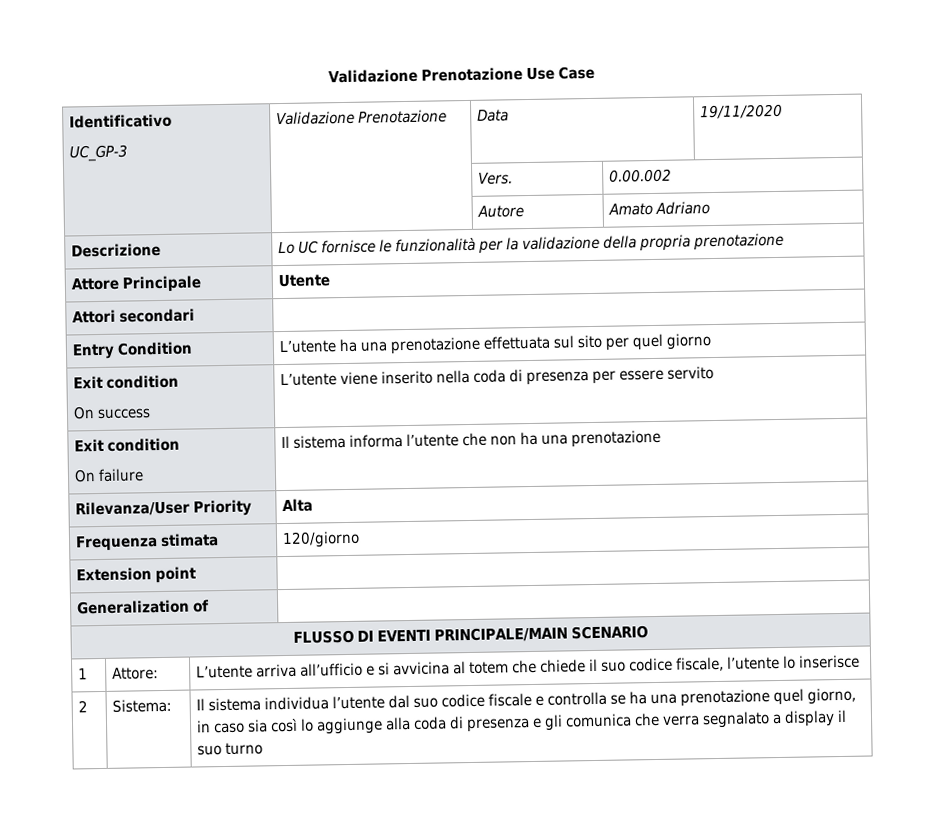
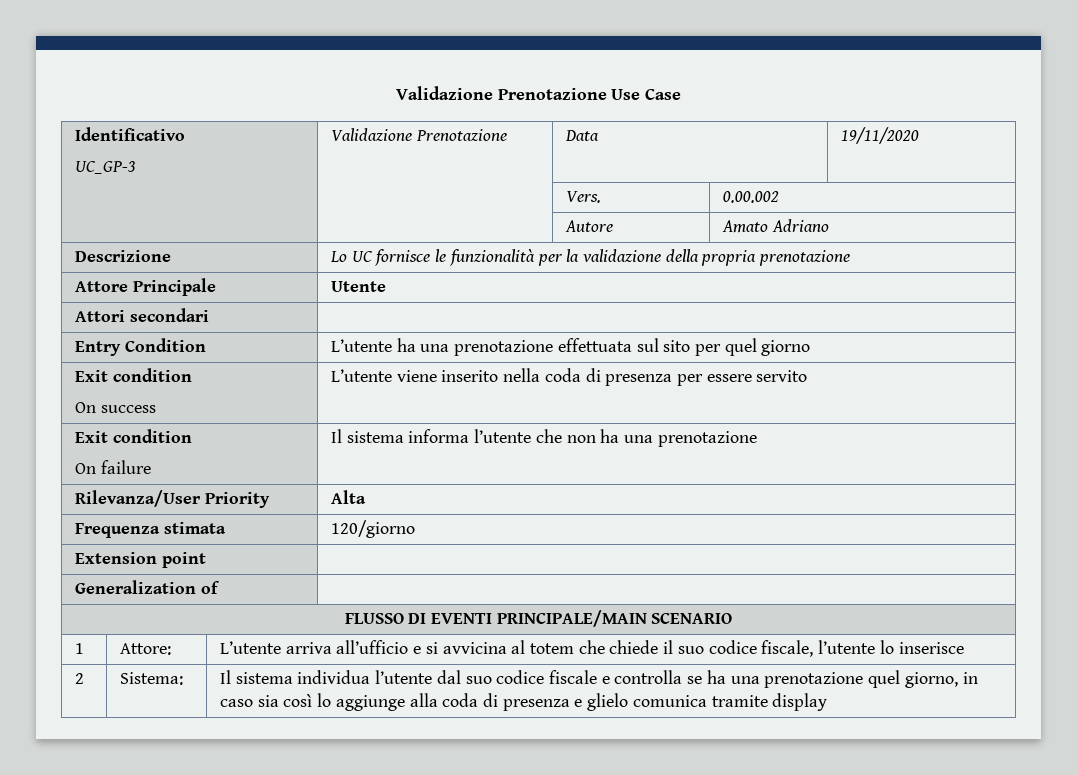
- 2 | Sistema: | Il sistema individua l’utente dal suo codice fiscale e controlla se ha una prenotazione quel giorno, in caso sia così lo aggiunge alla coda di presenza e gli comunica che verra segnalato a display il suo turno
+ 2 | Sistema: | Il sistema individua l’utente dal suo codice fiscale e controlla se ha una prenotazione quel giorno, in caso sia così lo aggiunge alla coda di presenza e glielo comunica tramite display

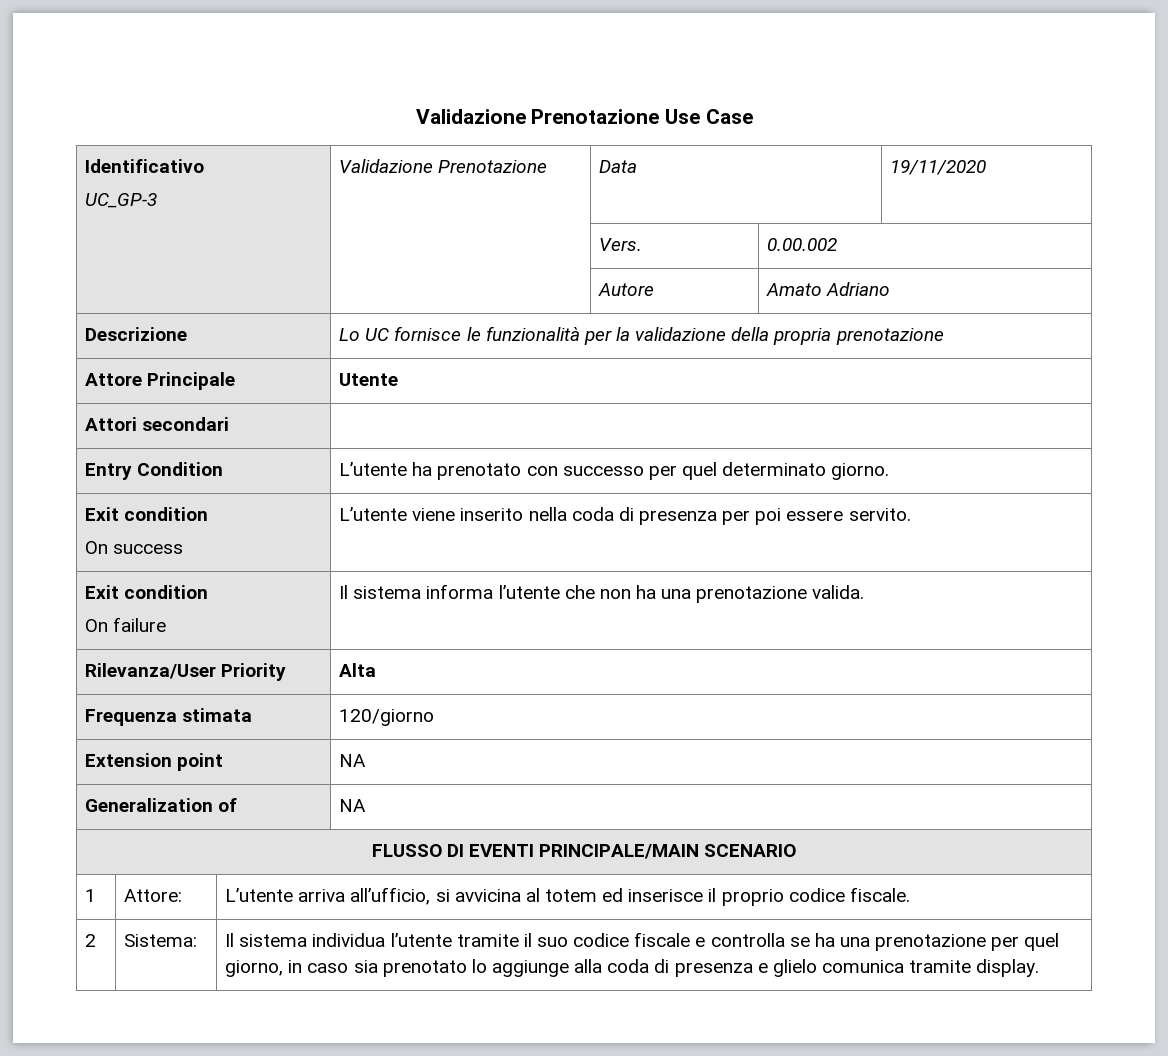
- Entry Condition | L’utente ha una prenotazione effettuata sul sito per quel giorno
+ Entry Condition | L’utente ha prenotato con successo per quel determinato giorno.
  Exit condition
- On success | L’utente viene inserito nella coda di presenza per essere servito
+ On success | L’utente viene inserito nella coda di presenza per poi essere servito.
  Exit condition
- On failure | Il sistema informa l’utente che non ha una prenotazione
+ On failure | Il sistema informa l’utente che non ha una prenotazione valida.
- Extension point |
+ Extension point | NA
- Generalization of |
+ Generalization of | NA
- 1 | Attore: | L’utente arriva all’ufficio e si avvicina al totem che chiede il suo codice fiscale, l’utente lo inserisce
+ 1 | Attore: | L’utente arriva all’ufficio, si avvicina al totem ed inserisce il proprio codice fiscale.
- 2 | Sistema: | Il sistema individua l’utente dal suo codice fiscale e controlla se ha una prenotazione quel giorno, in caso sia così lo aggiunge alla coda di presenza e glielo comunica tramite display
+ 2 | Sistema: | Il sistema individua l’utente tramite il suo codice fiscale e controlla se ha una prenotazione per quel giorno, in caso sia prenotato lo aggiunge alla coda di presenza e glielo comunica tramite display.

